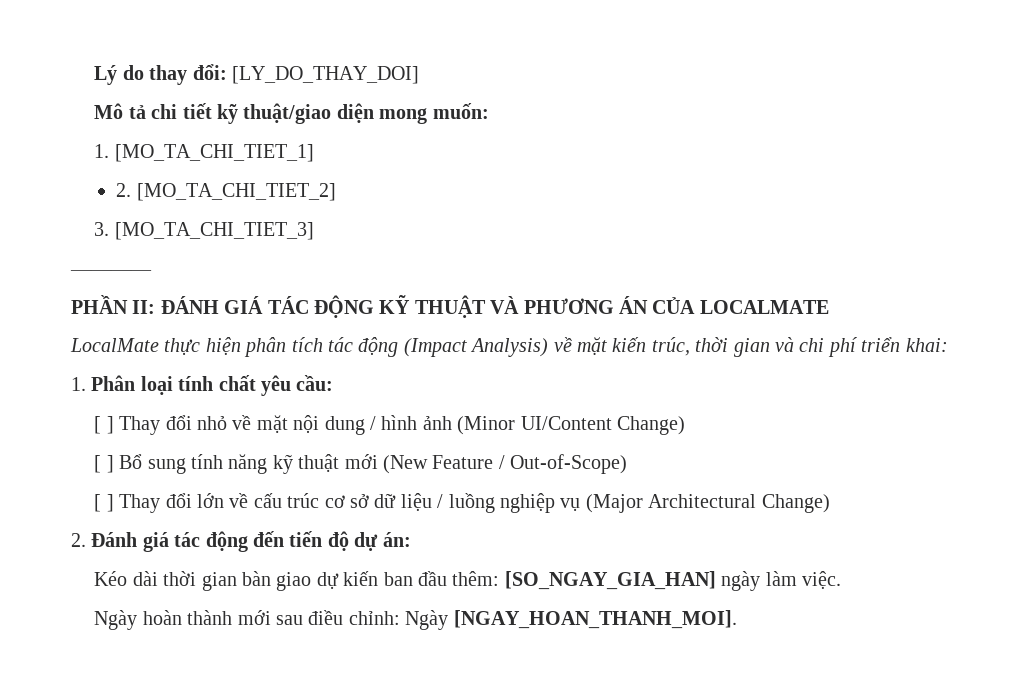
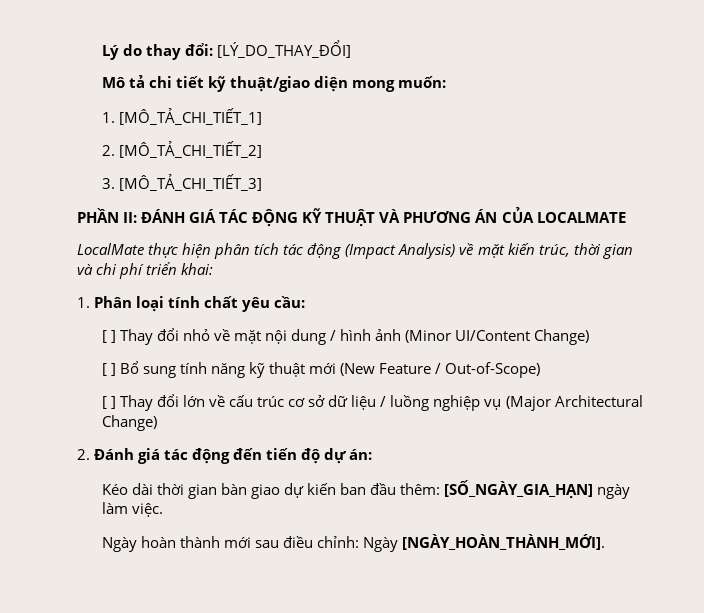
- Lý do thay đổi: [LY_DO_THAY_DOI]
+ Lý do thay đổi: [LÝ_DO_THAY_ĐỔI]
- 1. [MO_TA_CHI_TIET_1]
- 2. [MO_TA_CHI_TIET_2]
+ 1. [MÔ_TẢ_CHI_TIẾT_1]
+ 2. [MÔ_TẢ_CHI_TIẾT_2]
- 3. [MO_TA_CHI_TIET_3]
- ――――
+ 3. [MÔ_TẢ_CHI_TIẾT_3]
- Kéo dài thời gian bàn giao dự kiến ban đầu thêm: [SO_NGAY_GIA_HAN] ngày làm việc.
+ Kéo dài thời gian bàn giao dự kiến ban đầu thêm: [SỐ_NGÀY_GIA_HẠN] ngày làm việc.
- Ngày hoàn thành mới sau điều chỉnh: Ngày [NGAY_HOAN_THANH_MOI].
+ Ngày hoàn thành mới sau điều chỉnh: Ngày [NGÀY_HOÀN_THÀNH_MỚI].

